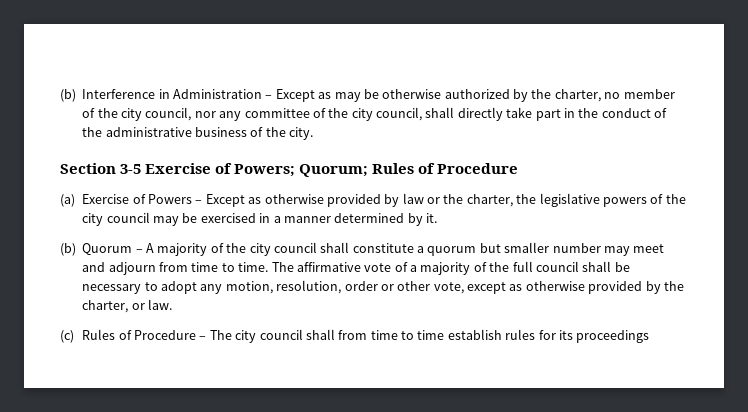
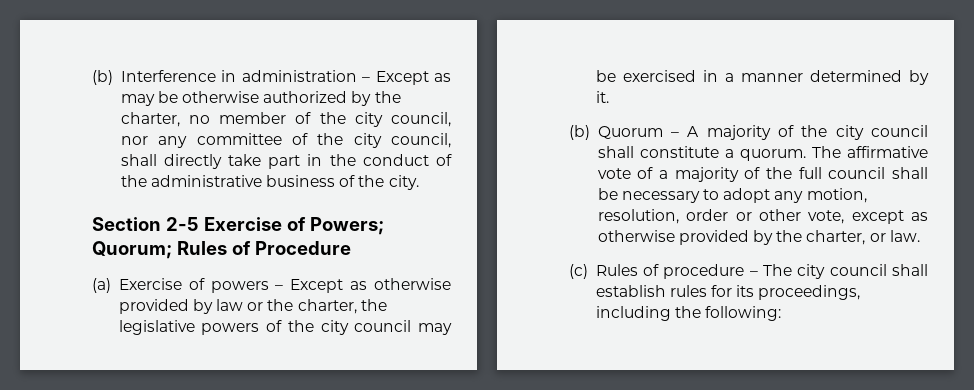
- (b) Interference in Administration – Except as may be otherwise authorized by the charter, no member of the city council, nor any committee of the city council, shall directly take part in the conduct of the administrative business of the city.
+ (b) Interference in administration – Except as may be otherwise authorized by the charter, no member of the city council, nor any committee of the city council, shall directly take part in the conduct of the administrative business of the city.
- Section 3-5 Exercise of Powers; Quorum; Rules of Procedure
+ Section 2-5 Exercise of Powers; Quorum; Rules of Procedure
- (a) Exercise of Powers – Except as otherwise provided by law or the charter, the legislative powers of the city council may be exercised in a manner determined by it.
+ (a) Exercise of powers – Except as otherwise provided by law or the charter, the legislative powers of the city council may be exercised in a manner determined by it.
- (b) Quorum – A majority of the city council shall constitute a quorum but smaller number may meet and adjourn from time to time.
+ (b) Quorum – A majority of the city council shall constitute a quorum.
- (c) Rules of Procedure – The city council shall from time to time establish rules for its proceedings
+ (c) Rules of procedure – The city council shall establish rules for its proceedings, including the following:

